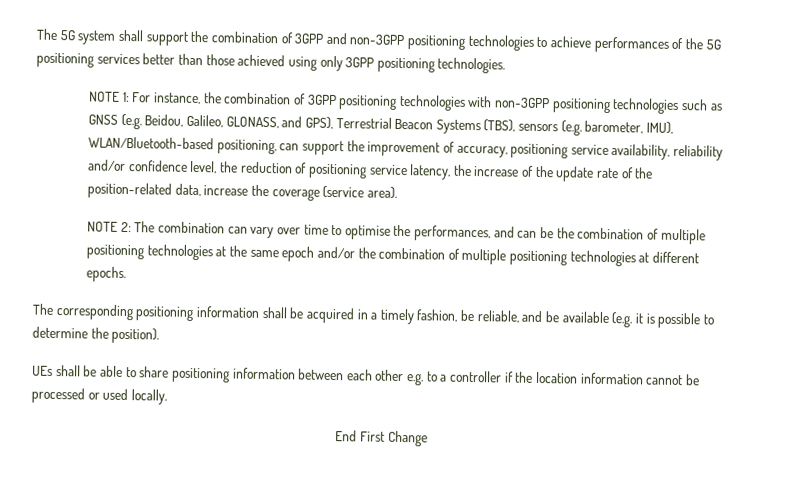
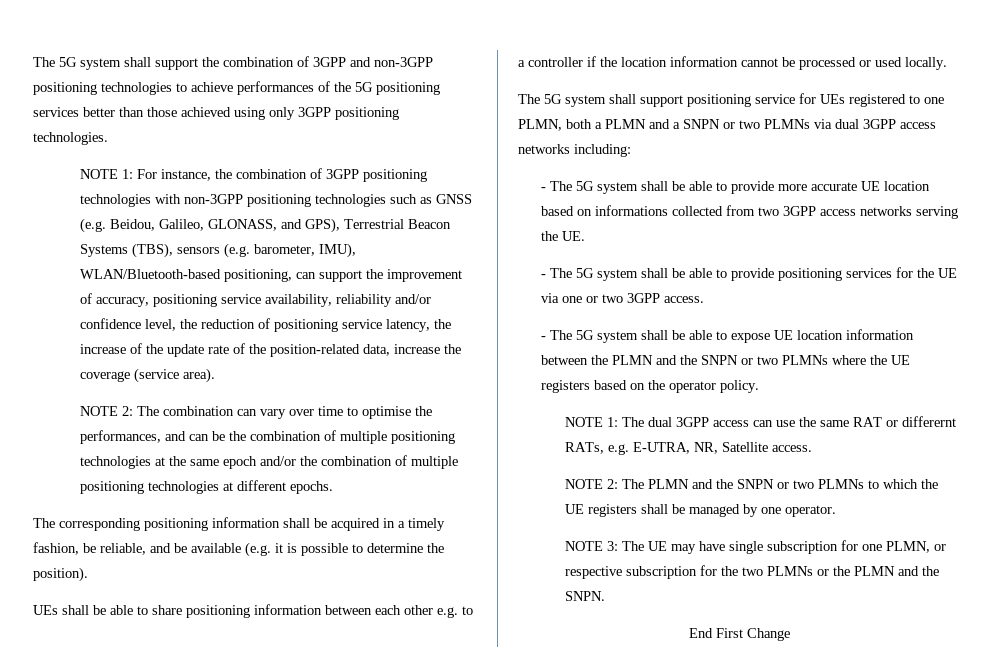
+ The 5G system shall support positioning service for UEs registered to one PLMN, both a PLMN and a SNPN or two PLMNs via dual 3GPP access networks including:
+ - The 5G system shall be able to provide more accurate UE location based on informations collected from two 3GPP access networks serving the UE.
+ - The 5G system shall be able to provide positioning services for the UE via one or two 3GPP access.
+ - The 5G system shall be able to expose UE location information between the PLMN and the SNPN or two PLMNs where the UE registers based on the operator policy.
+ NOTE 1: The dual 3GPP access can use the same RAT or differernt RATs, e.g. E-UTRA, NR, Satellite access.
+ NOTE 2: The PLMN and the SNPN or two PLMNs to which the UE registers shall be managed by one operator.
+ NOTE 3: The UE may have single subscription for one PLMN, or respective subscription for the two PLMNs or the PLMN and the SNPN.

